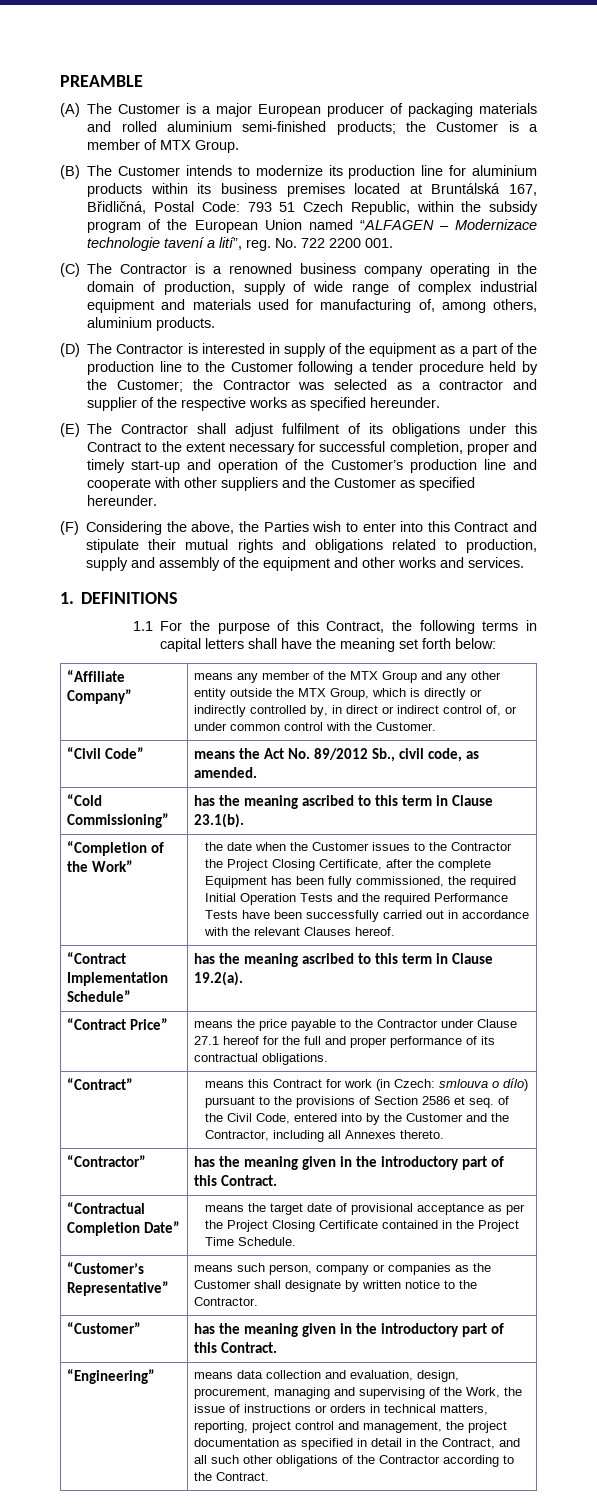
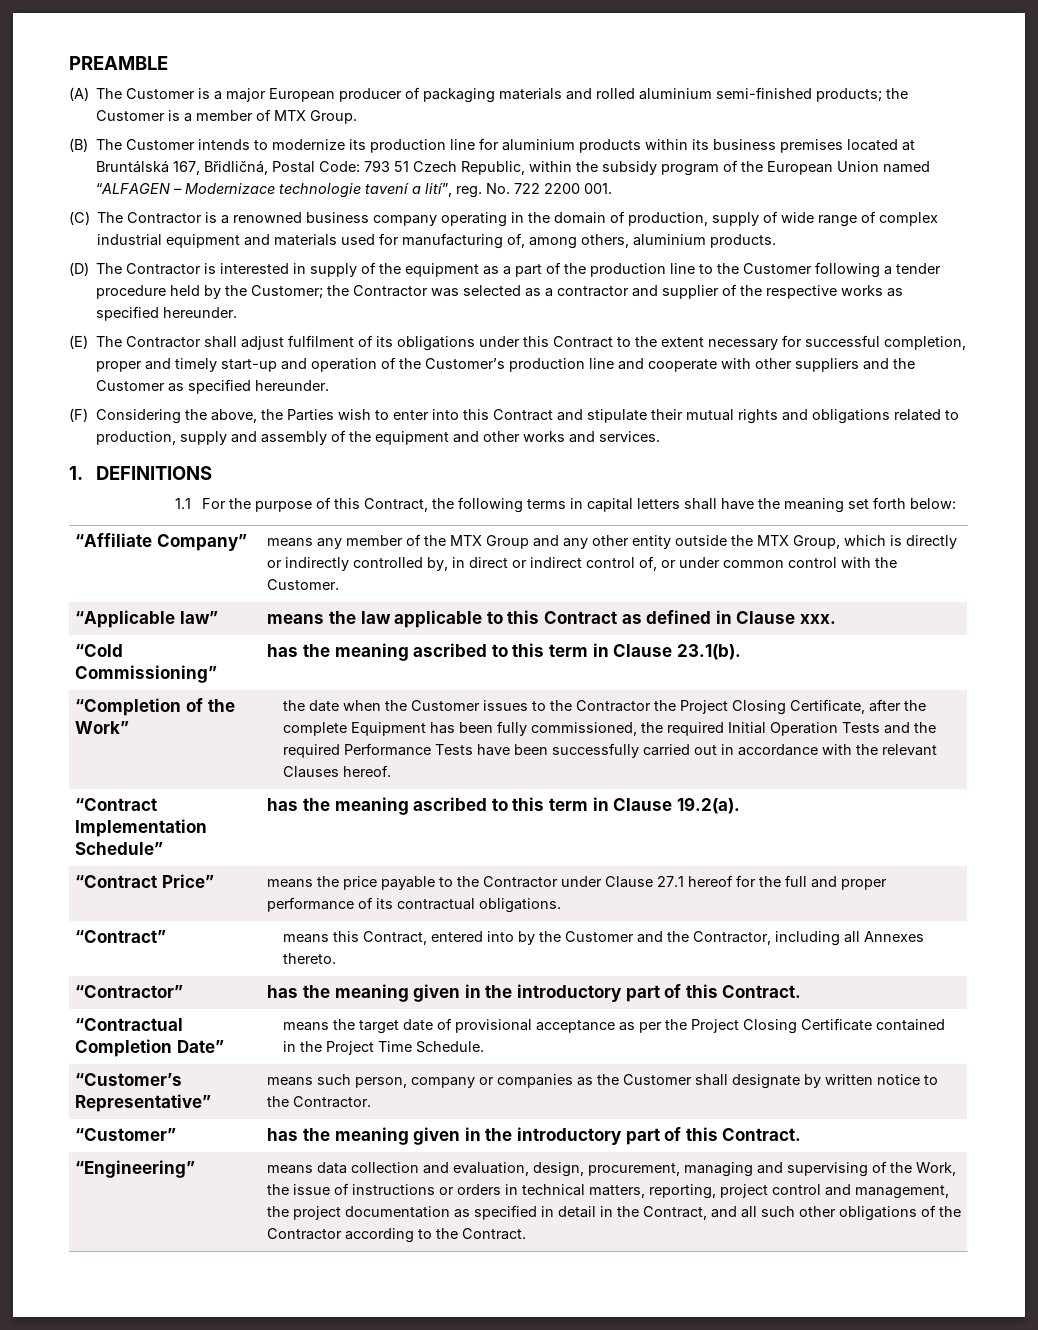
- “Civil Code” | means the Act No. 89/2012 Sb., civil code, as amended.
+ “Applicable law” | means the law applicable to this Contract as defined in Clause xxx.
- “Contract” | means this Contract for work (in Czech: smlouva o dílo) pursuant to the provisions of Section 2586 et seq. of the Civil Code, entered into by the Customer and the Contractor, including all Annexes thereto.
+ “Contract” | means this Contract, entered into by the Customer and the Contractor, including all Annexes thereto.

